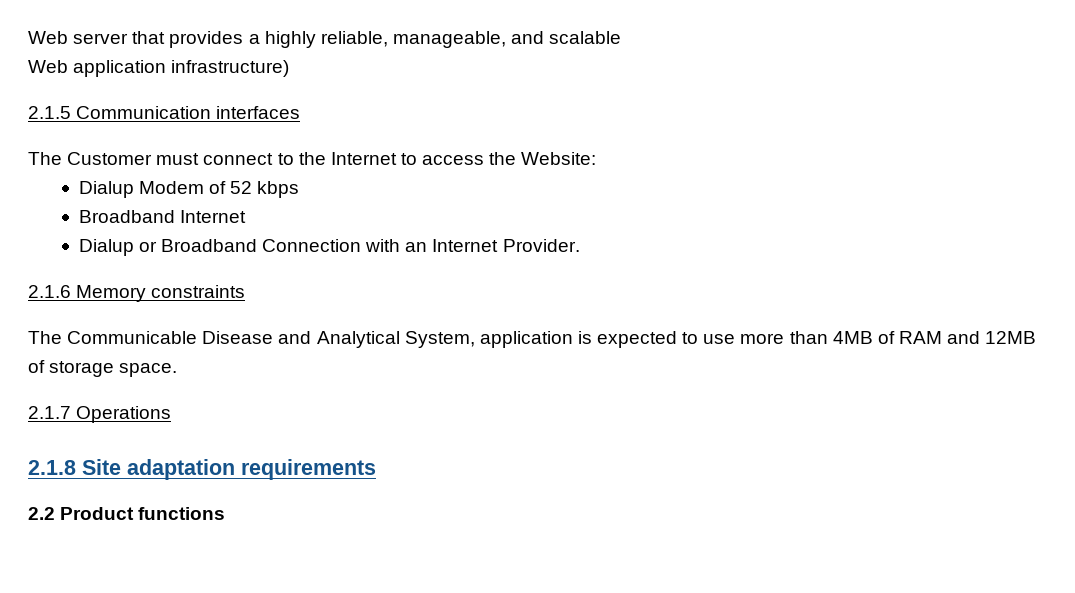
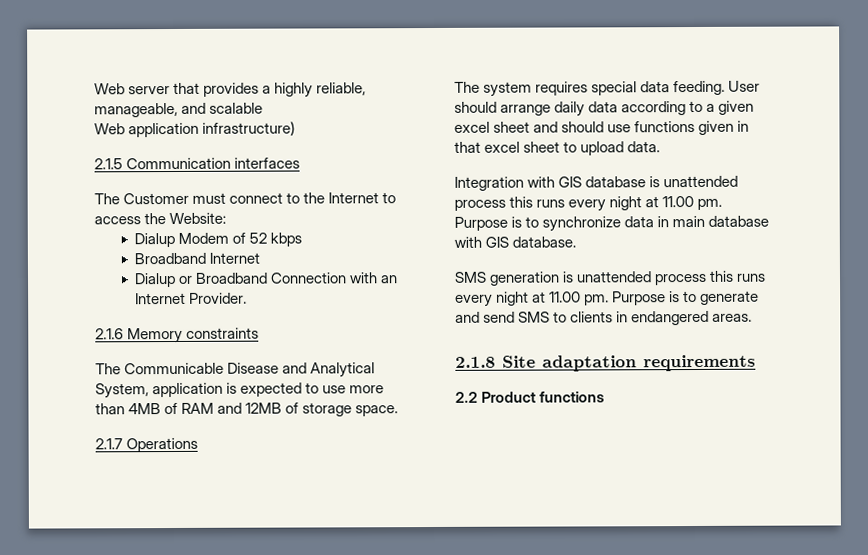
+ The system requires special data feeding. User should arrange daily data according to a given excel sheet and should use functions given in that excel sheet to upload data.
+ Integration with GIS database is unattended process this runs every night at 11.00 pm. Purpose is to synchronize data in main database with GIS database.
+ SMS generation is unattended process this runs every night at 11.00 pm. Purpose is to generate and send SMS to clients in endangered areas.

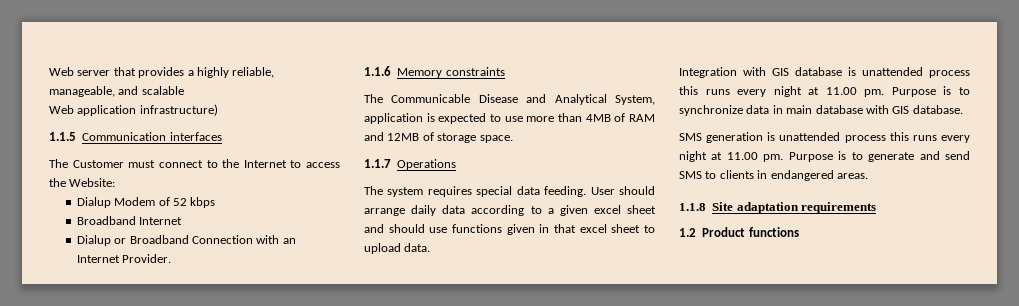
- 2.1.5 Communication interfaces
+ 1.1.5 Communication interfaces
- 2.1.6 Memory constraints
+ 1.1.6 Memory constraints
- 2.1.7 Operations
+ 1.1.7 Operations
- 2.1.8 Site adaptation requirements
+ 1.1.8 Site adaptation requirements
- 2.2 Product functions
+ 1.2 Product functions

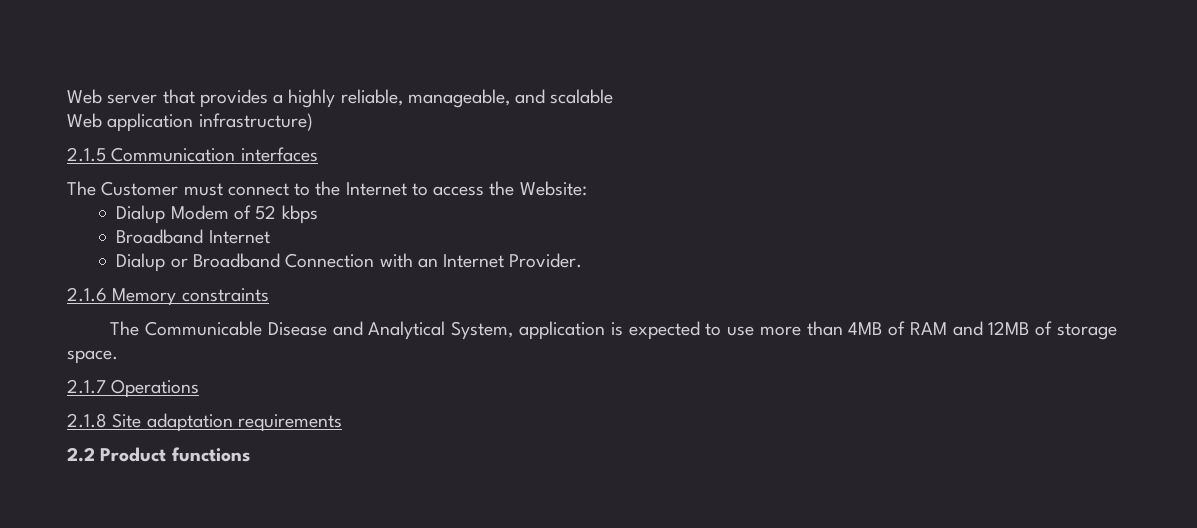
- 1.1.5 Communication interfaces
+ 2.1.5 Communication interfaces
- 1.1.6 Memory constraints
+ 2.1.6 Memory constraints
- 1.1.7 Operations
+ 2.1.7 Operations
- The system requires special data feeding. User should arrange daily data according to a given excel sheet and should use functions given in that excel sheet to upload data.
- Integration with GIS database is unattended process this runs every night at 11.00 pm. Purpose is to synchronize data in main database with GIS database.
- SMS generation is unattended process this runs every night at 11.00 pm. Purpose is to generate and send SMS to clients in endangered areas.
- 1.1.8 Site adaptation requirements
+ 2.1.8 Site adaptation requirements
- 1.2 Product functions
+ 2.2 Product functions

